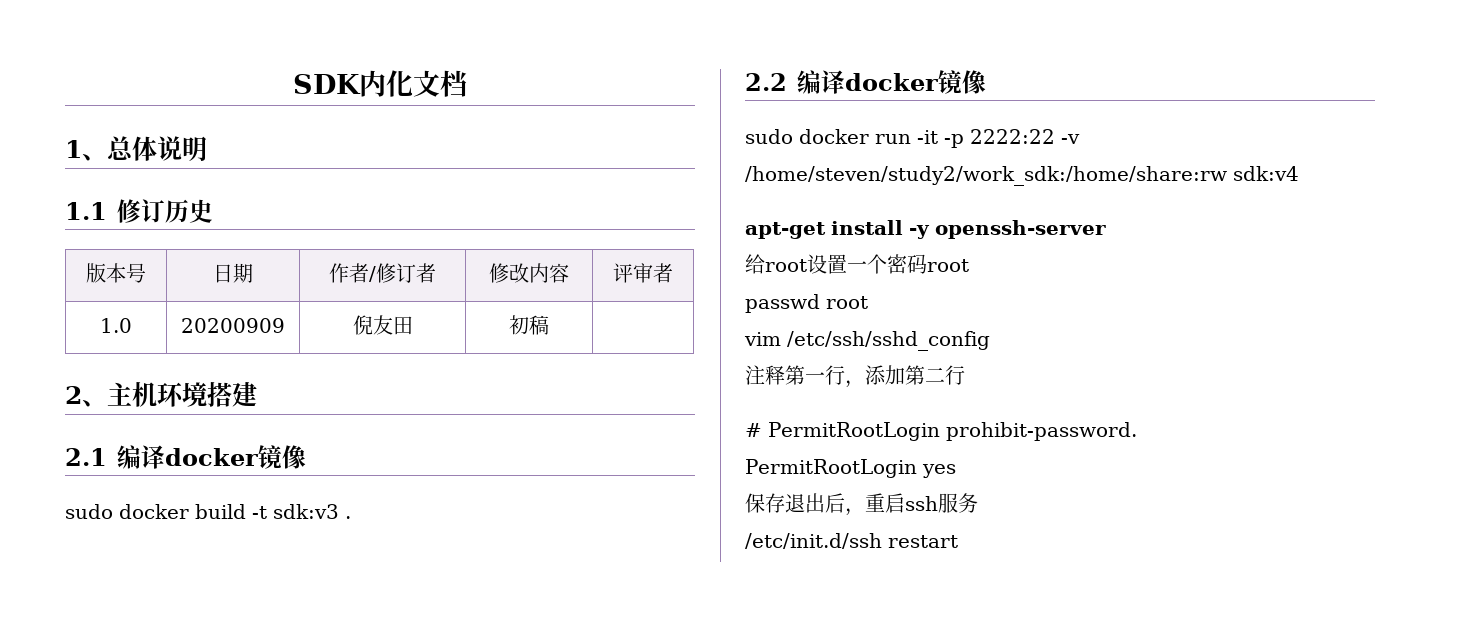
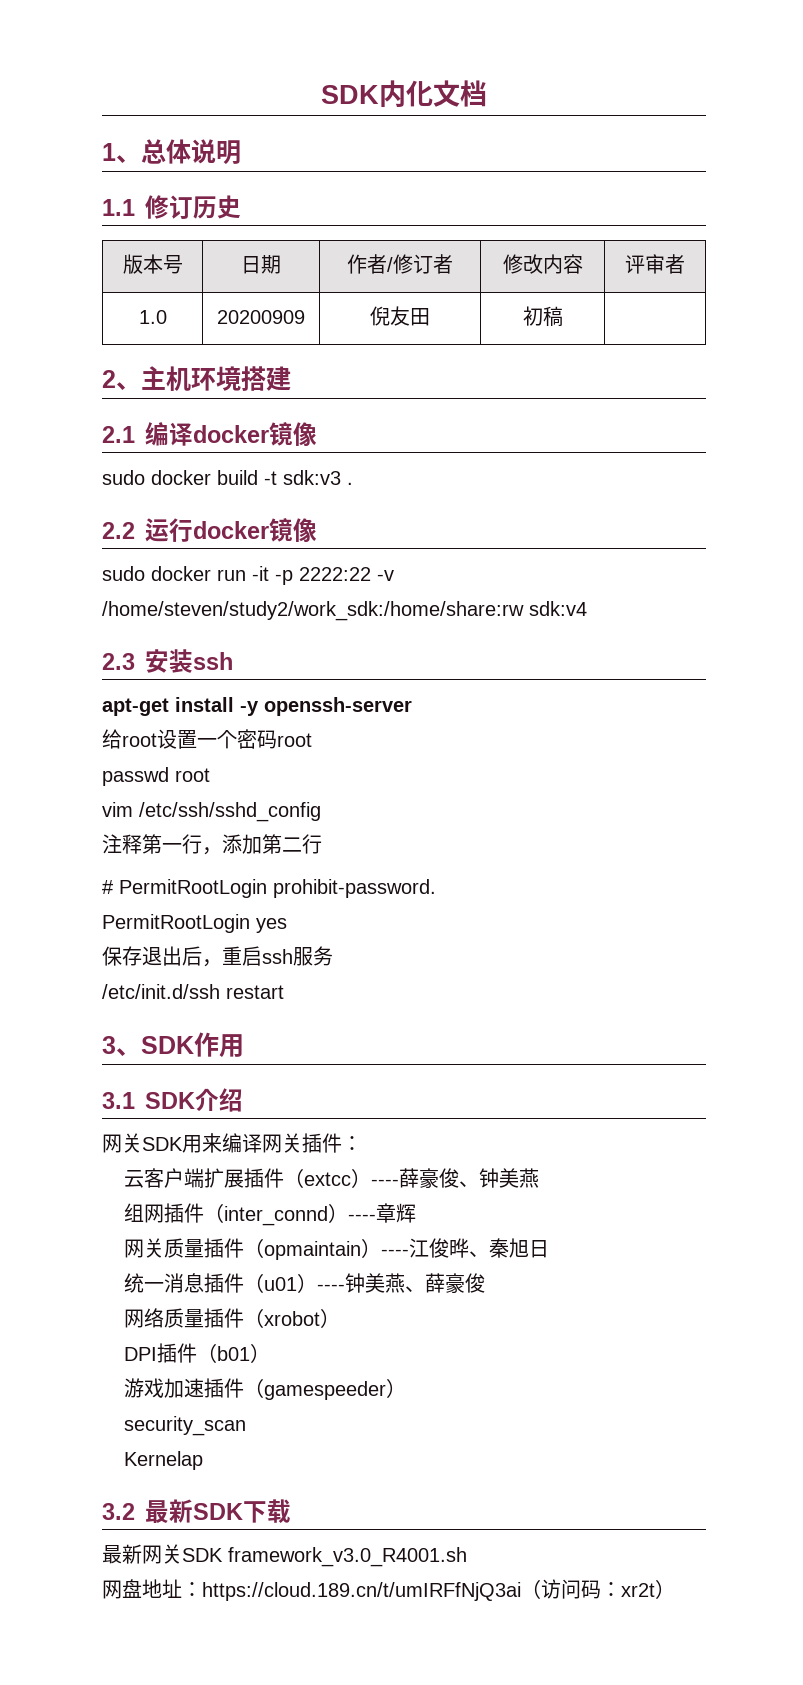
- 2.2编译docker镜像
+ 2.2运行docker镜像
+ 2.3安装ssh
+ 3、SDK作用
+ 3.1 SDK介绍
+ 网关SDK用来编译网关插件：
+ 云客户端扩展插件（extcc）----薛豪俊、钟美燕
+ 组网插件（inter_connd）----章辉
+ 网关质量插件（opmaintain）----江俊晔、秦旭日
+ 统一消息插件（u01）----钟美燕、薛豪俊
+ 网络质量插件（xrobot）
+ DPI插件（b01）
+ 游戏加速插件（gamespeeder）
+ security_scan
+ Kernelap
+ 3.2最新SDK下载
+ 最新网关SDK framework_v3.0_R4001.sh
+ 网盘地址：https://cloud.189.cn/t/umIRFfNjQ3ai（访问码：xr2t）

